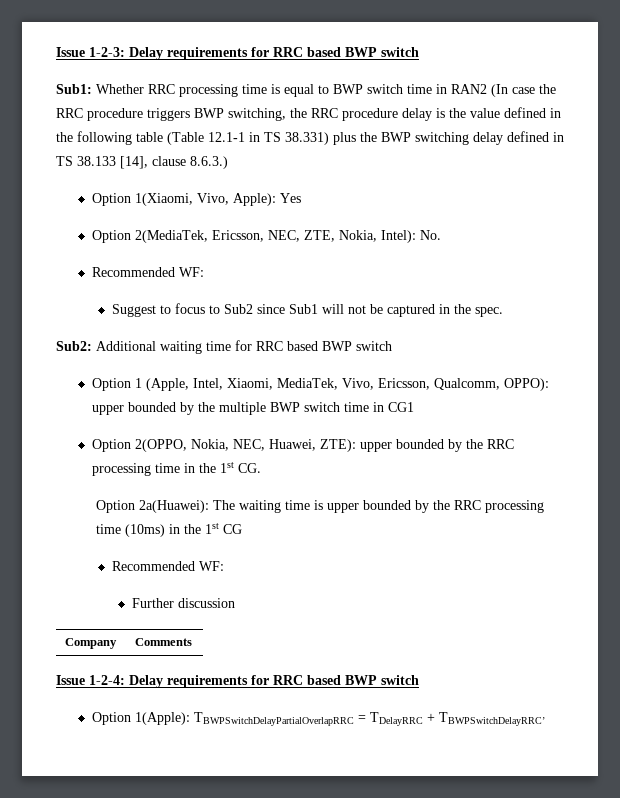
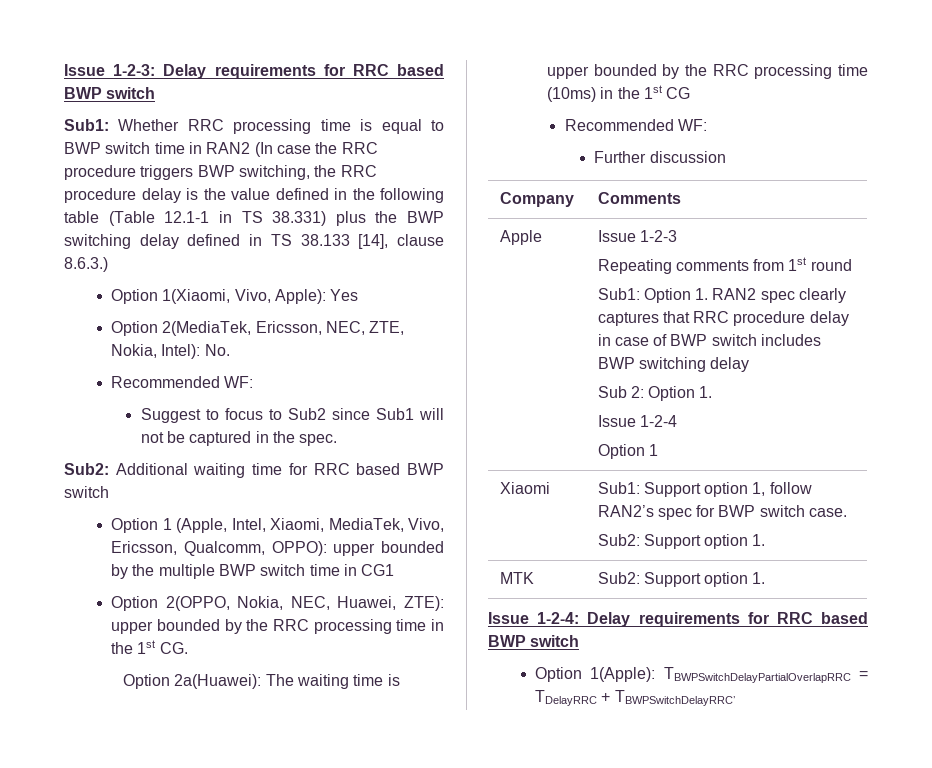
+ Apple | Issue 1-2-3
+ Repeating comments from 1st round
+ Sub1: Option 1. RAN2 spec clearly captures that RRC procedure delay in case of BWP switch includes BWP switching delay
+ Sub 2: Option 1.
+ Issue 1-2-4
+ Option 1
+ Xiaomi | Sub1: Support option 1, follow RAN2’s spec for BWP switch case.
+ Sub2: Support option 1.
+ MTK | Sub2: Support option 1.

